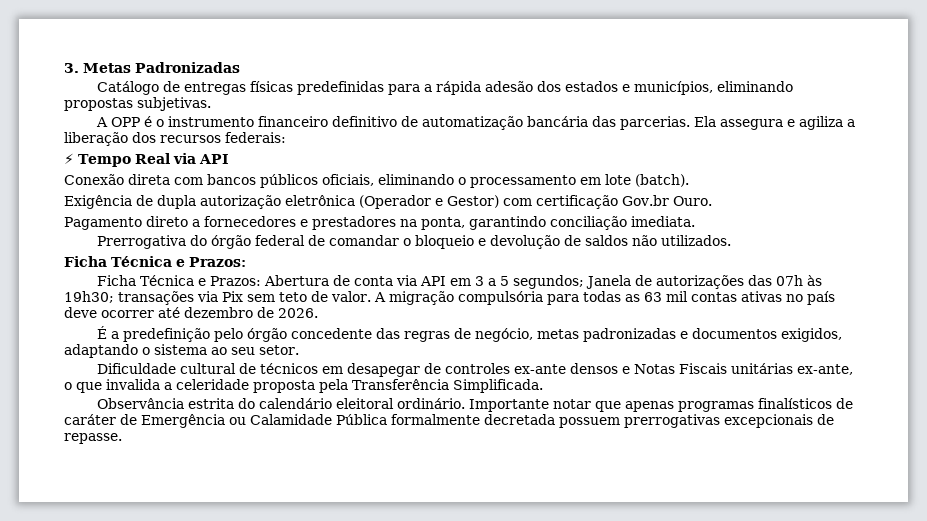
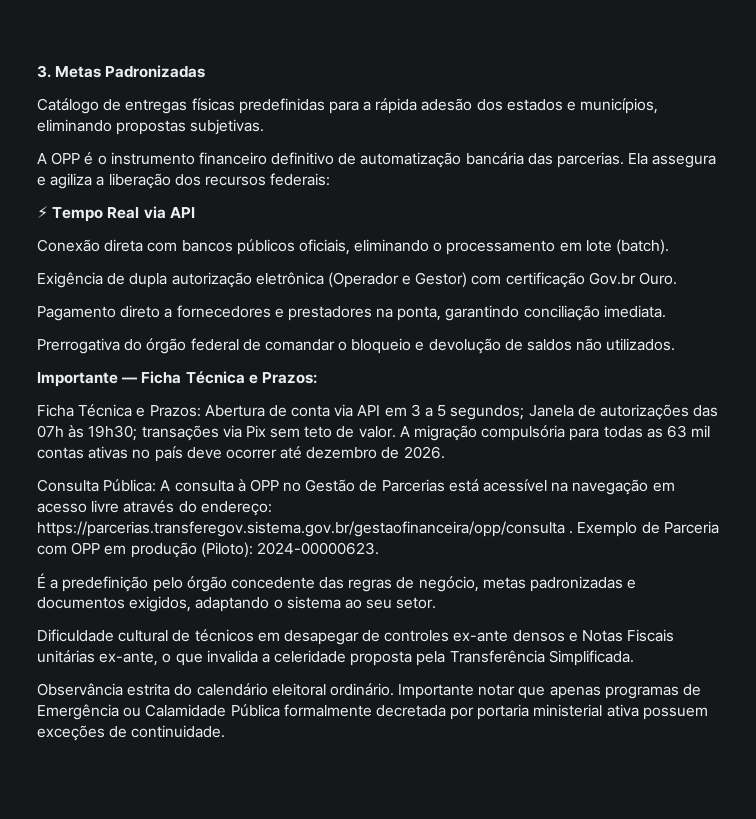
  Prerrogativa do órgão federal de comandar o bloqueio e devolução de saldos não utilizados.
- Ficha Técnica e Prazos:
+ Importante — Ficha Técnica e Prazos:
+ Consulta Pública: A consulta à OPP no Gestão de Parcerias está acessível na navegação em acesso livre através do endereço: https://parcerias.transferegov.sistema.gov.br/gestaofinanceira/opp/consulta . Exemplo de Parceria com OPP em produção (Piloto): 2024-00000623.
- Importante notar que apenas programas finalísticos de caráter de Emergência ou Calamidade Pública formalmente decretada possuem prerrogativas excepcionais de repasse.
+ Importante notar que apenas programas de Emergência ou Calamidade Pública formalmente decretada por portaria ministerial ativa possuem exceções de continuidade.

